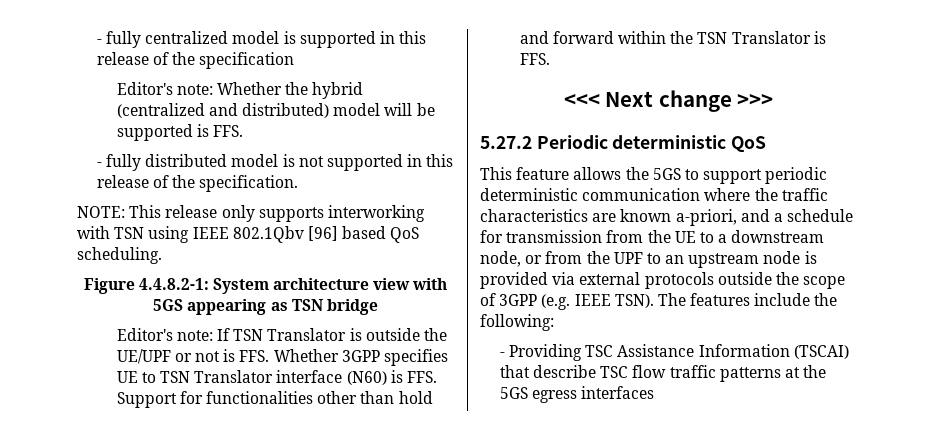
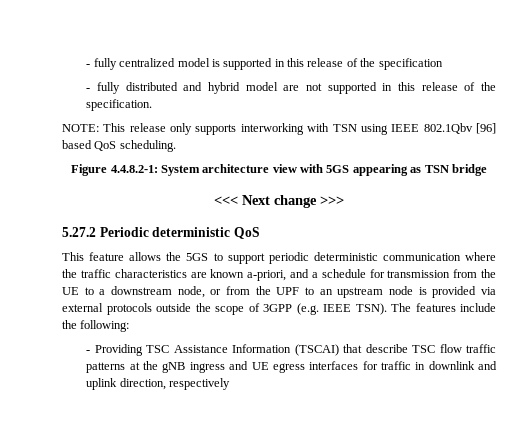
- Editor's note: Whether the hybrid (centralized and distributed) model will be supported is FFS.
- - fully distributed model is not supported in this release of the specification.
+ - fully distributed and hybrid model are not supported in this release of the specification.
- Editor's note: If TSN Translator is outside the UE/UPF or not is FFS. Whether 3GPP specifies UE to TSN Translator interface (N60) is FFS. Support for functionalities other than hold and forward within the TSN Translator is FFS.
- - Providing TSC Assistance Information (TSCAI) that describe TSC flow traffic patterns at the 5GS egress interfaces
+ - Providing TSC Assistance Information (TSCAI) that describe TSC flow traffic patterns at the gNB ingress and UE egress interfaces for traffic in downlink and uplink direction, respectively

